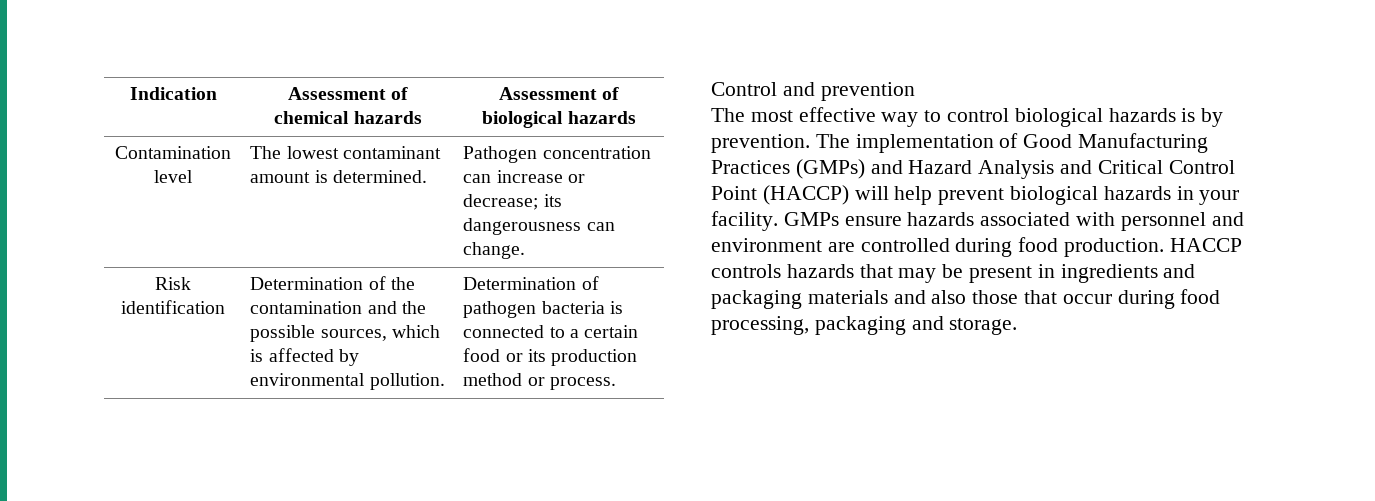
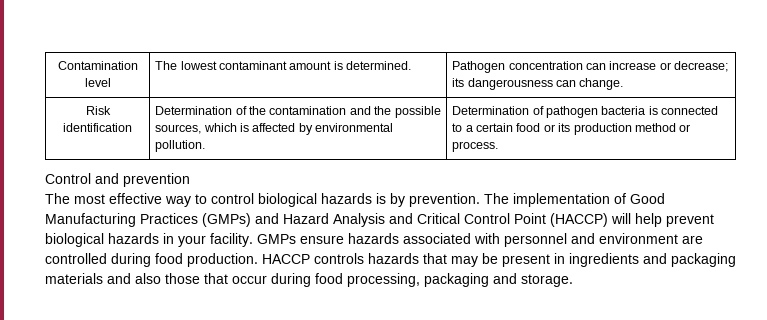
- Indication | Assessment of chemical hazards | Assessment of biological hazards

